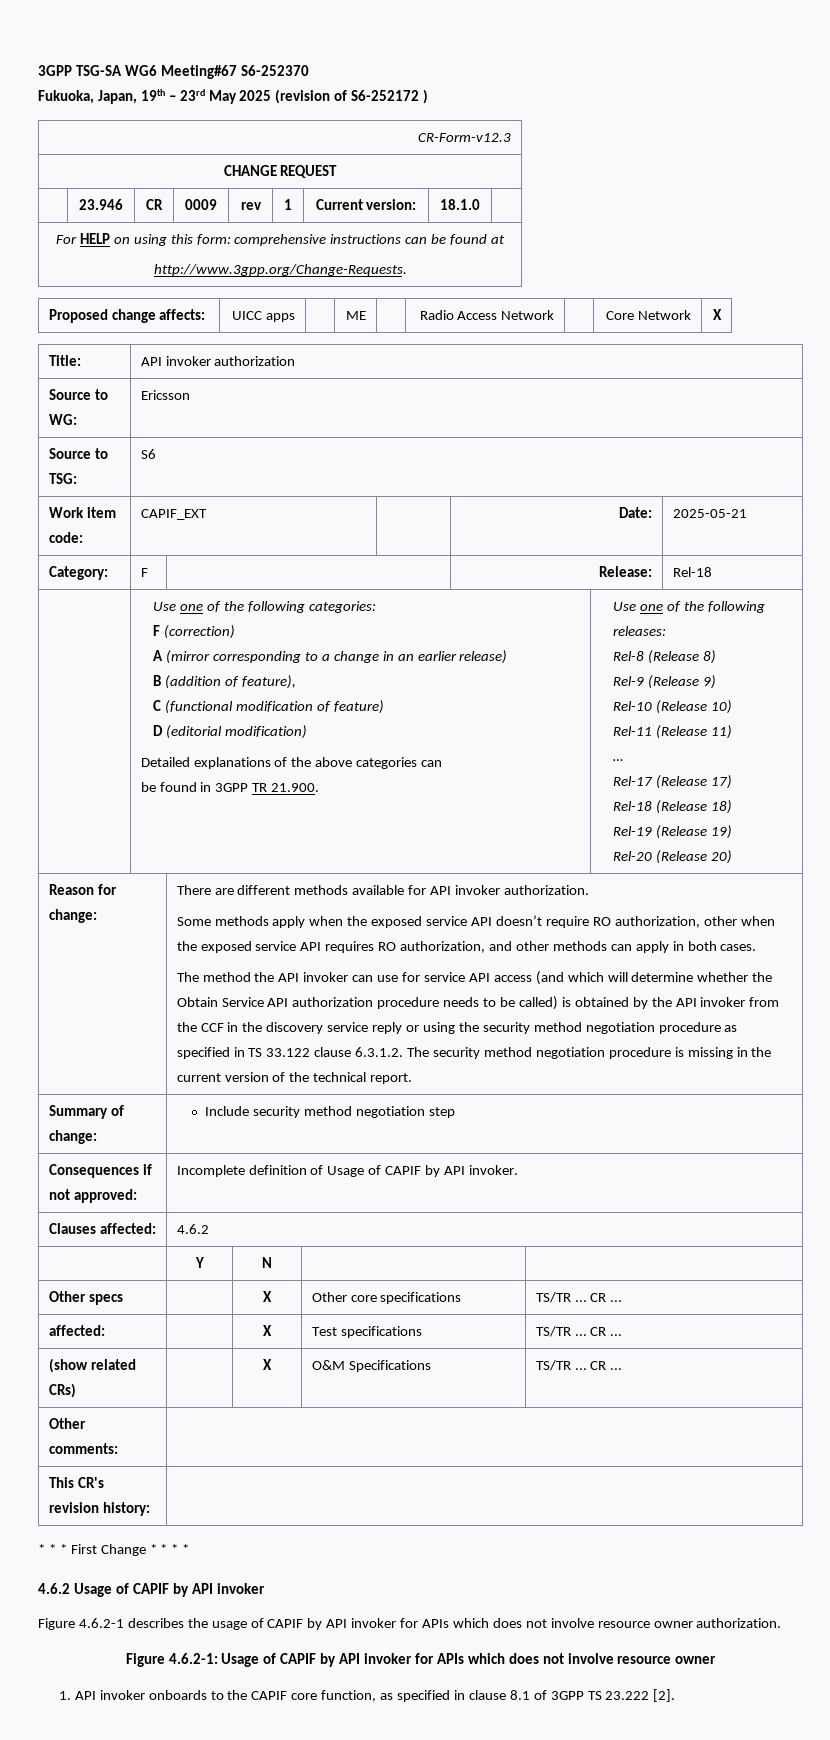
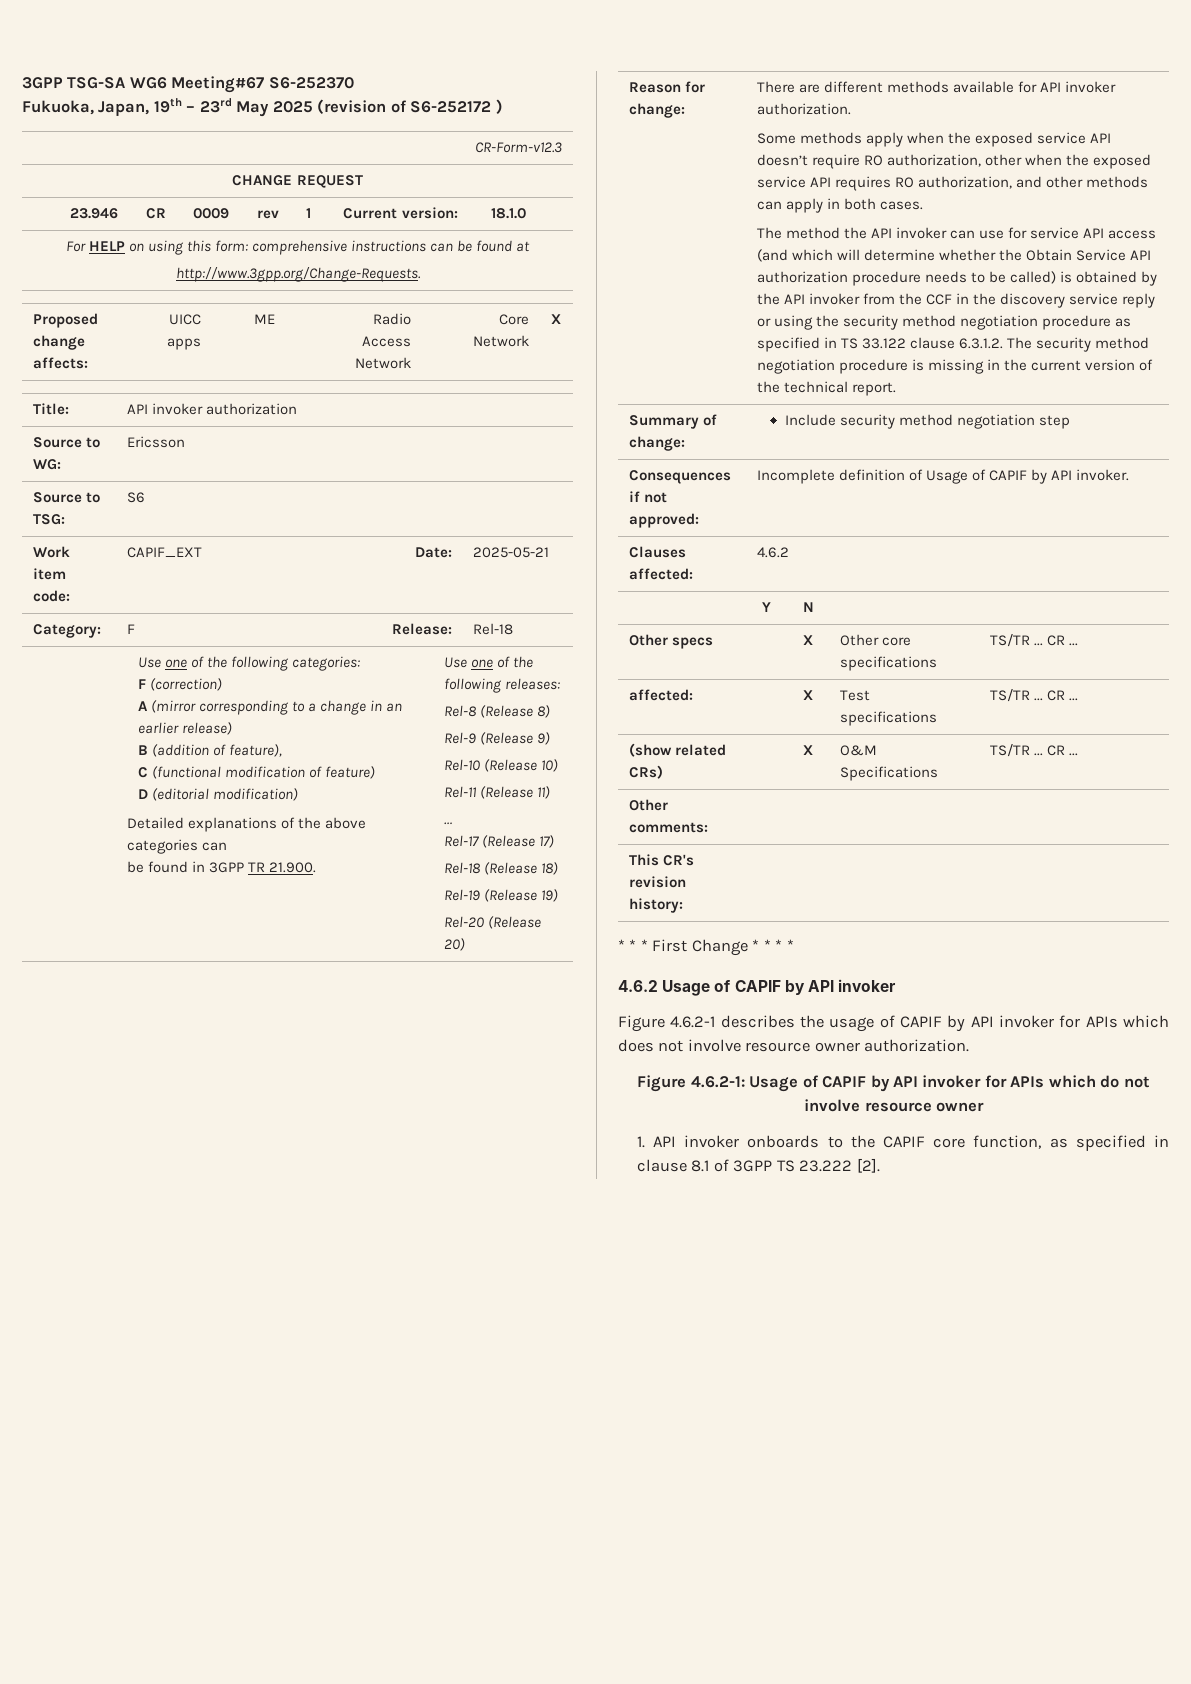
- Figure 4.6.2-1: Usage of CAPIF by API invoker for APIs which does not involve resource owner
+ Figure 4.6.2-1: Usage of CAPIF by API invoker for APIs which do not involve resource owner

